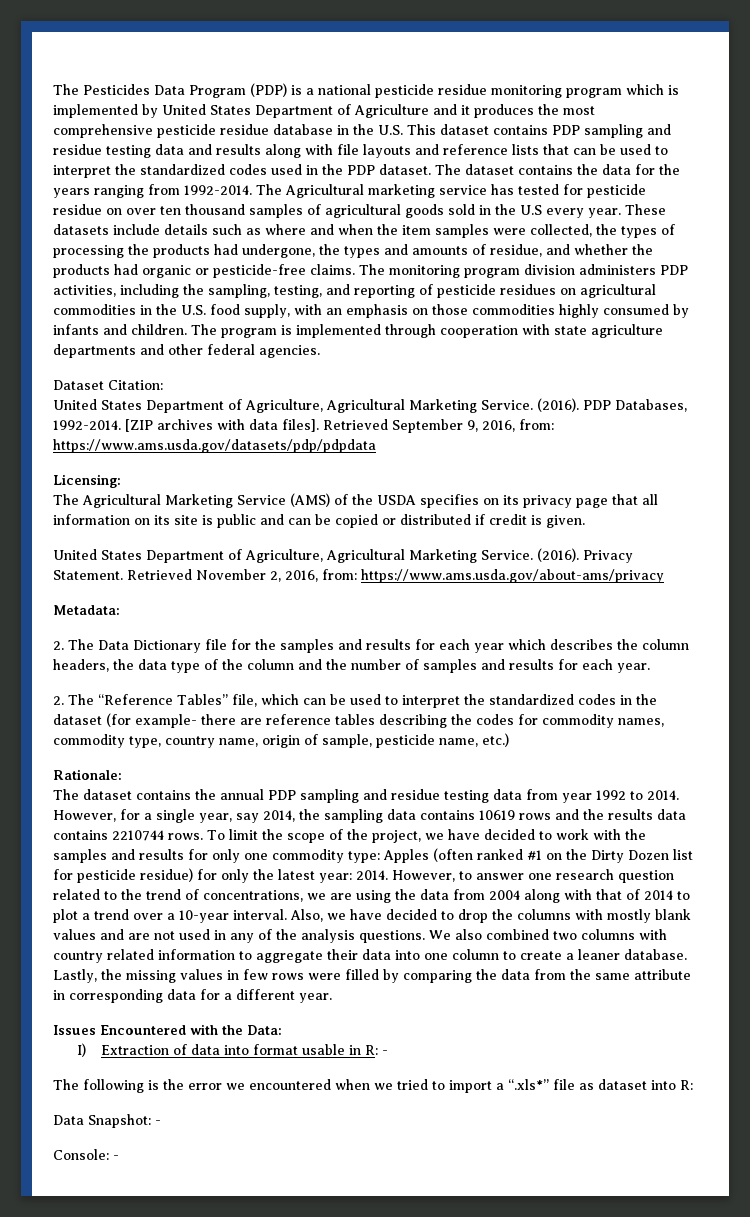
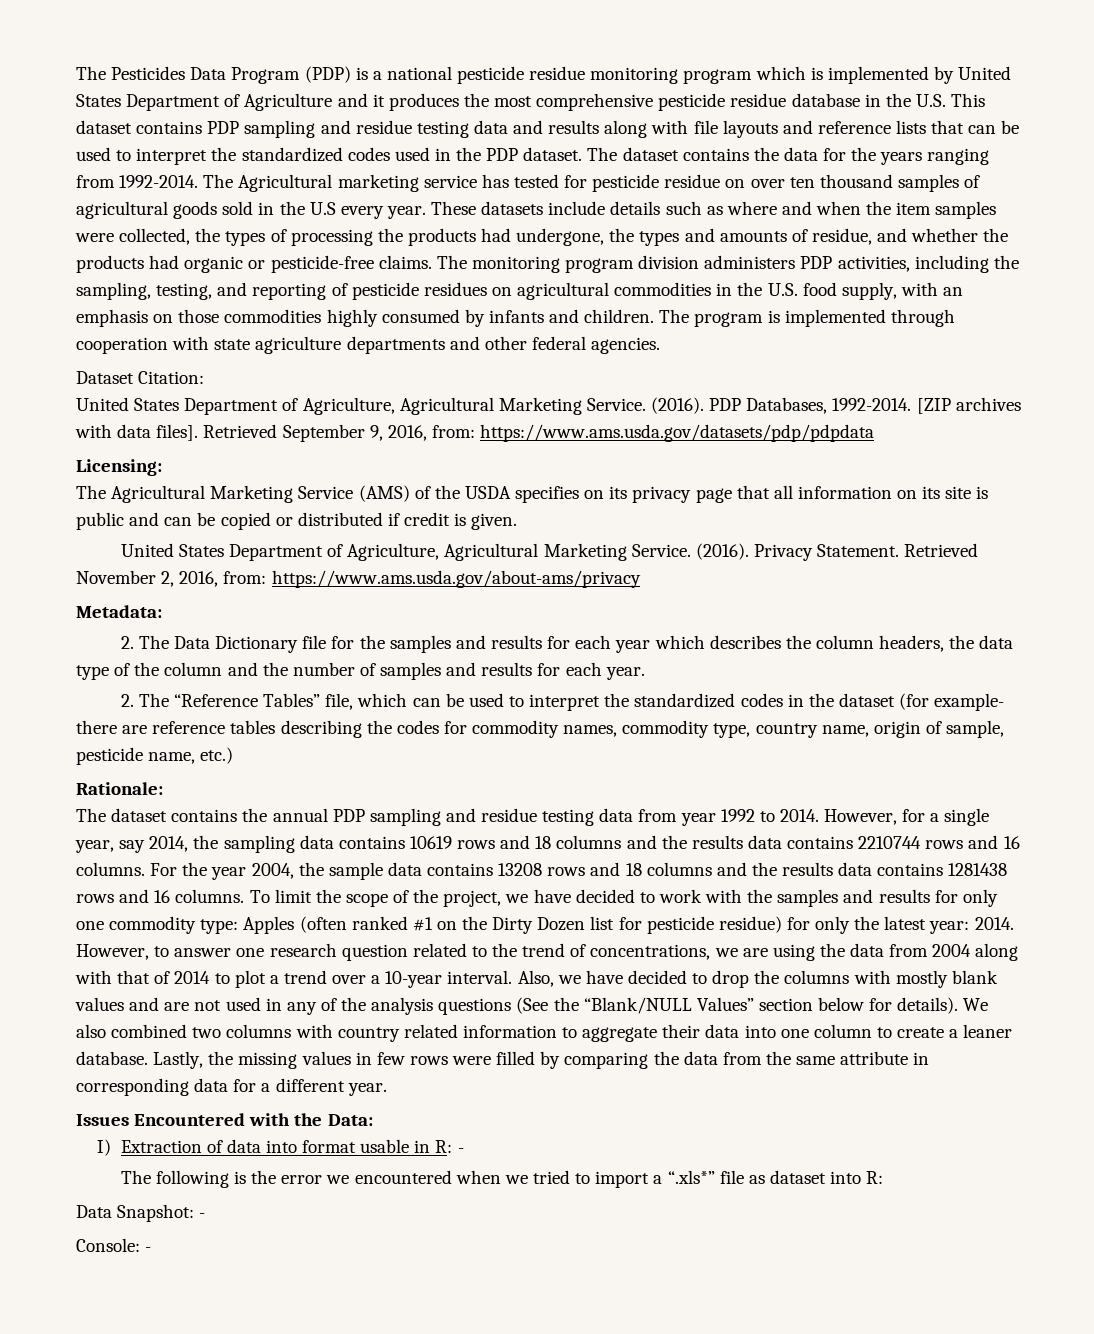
- However, for a single year, say 2014, the sampling data contains 10619 rows and the results data contains 2210744 rows.
+ However, for a single year, say 2014, the sampling data contains 10619 rows and 18 columns and the results data contains 2210744 rows and 16 columns. For the year 2004, the sample data contains 13208 rows and 18 columns and the results data contains 1281438 rows and 16 columns.
- Also, we have decided to drop the columns with mostly blank values and are not used in any of the analysis questions.
+ Also, we have decided to drop the columns with mostly blank values and are not used in any of the analysis questions (See the “Blank/NULL Values” section below for details).

